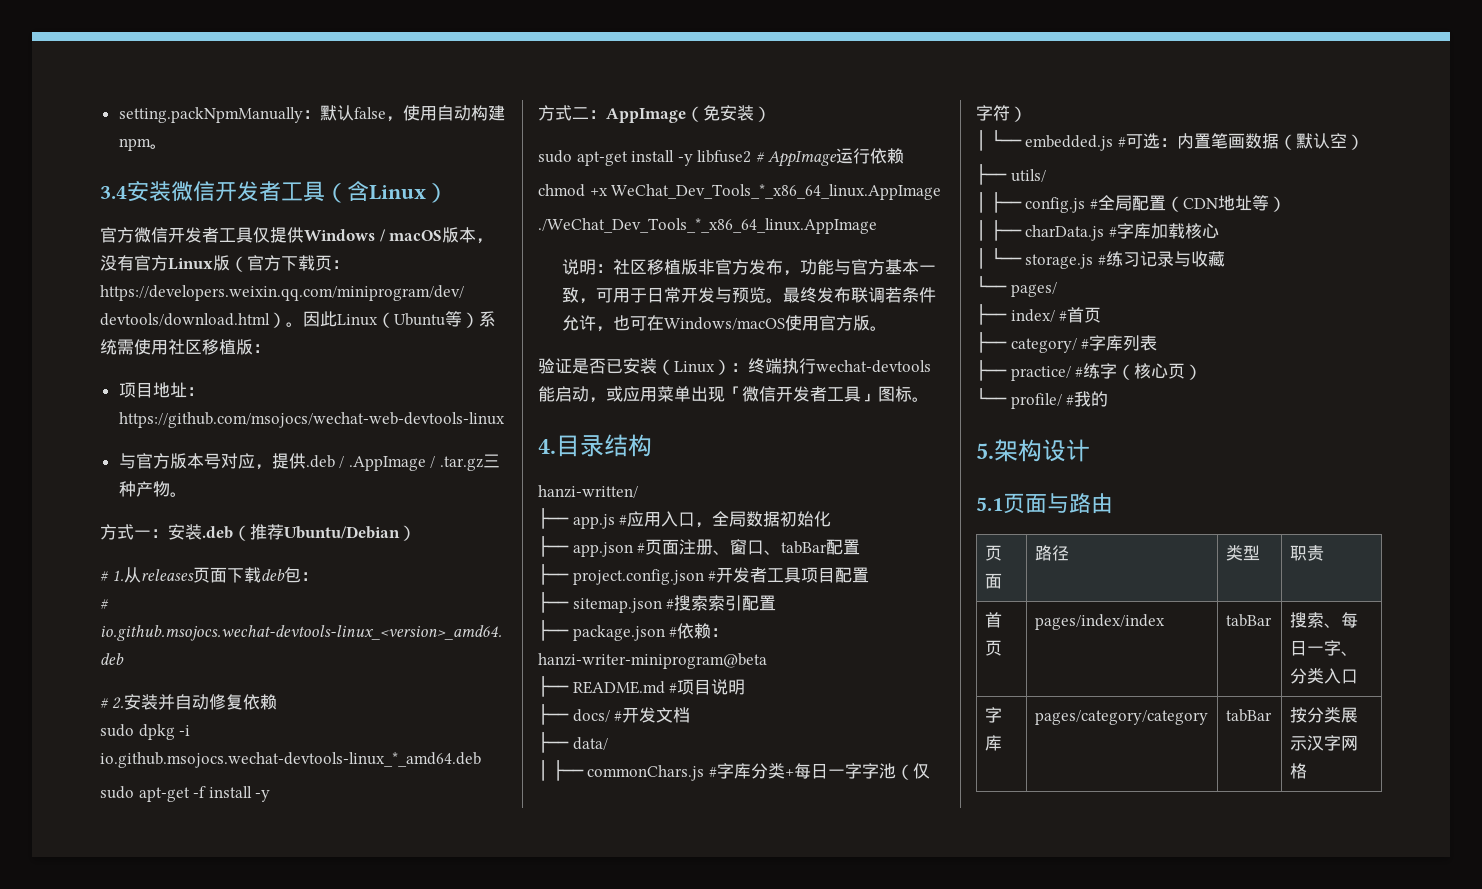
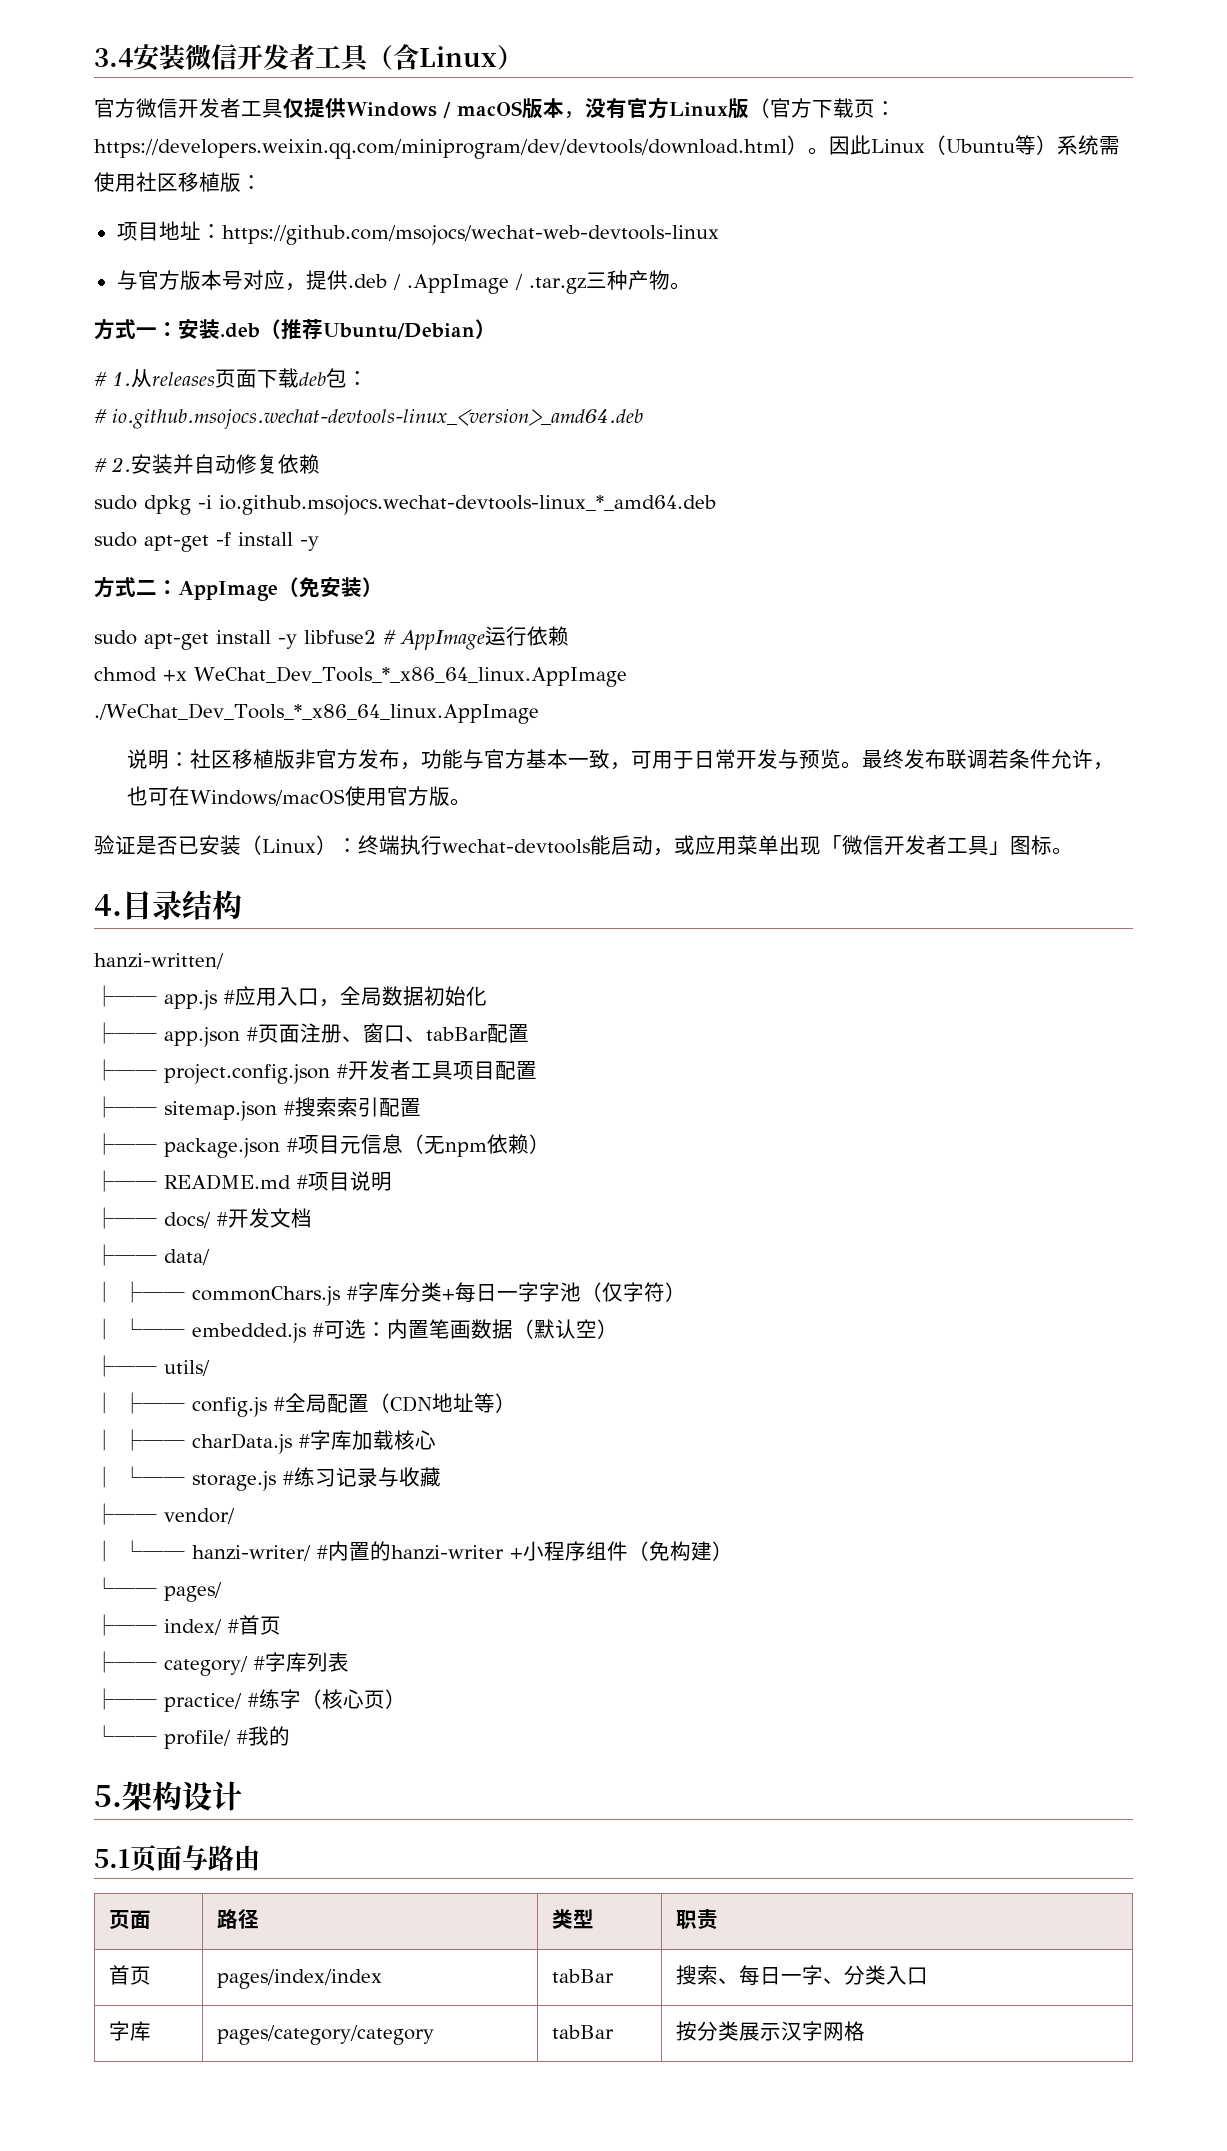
- setting.packNpmManually：默认false，使用自动构建npm。
- ├── package.json #依赖：hanzi-writer-miniprogram@beta
+ ├── package.json #项目元信息（无npm依赖）
+ ├── vendor/
+ │ └── hanzi-writer/ #内置的hanzi-writer +小程序组件（免构建）

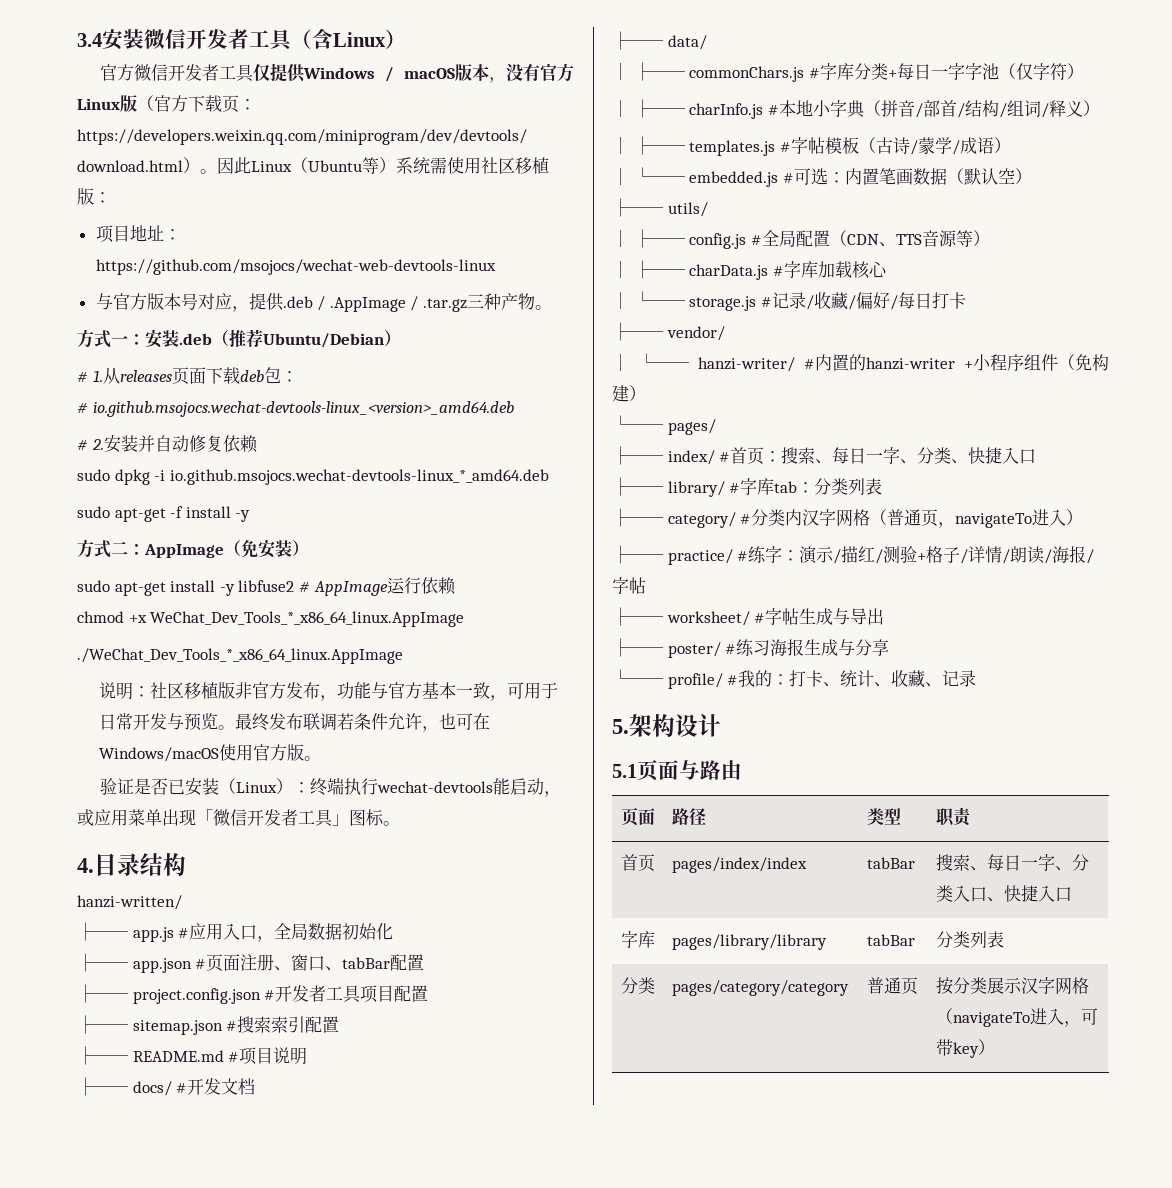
- ├── package.json #项目元信息（无npm依赖）
+ │ ├── charInfo.js #本地小字典（拼音/部首/结构/组词/释义）
+ │ ├── templates.js #字帖模板（古诗/蒙学/成语）
- │ ├── config.js #全局配置（CDN地址等）
+ │ ├── config.js #全局配置（CDN、TTS音源等）
- │ └── storage.js #练习记录与收藏
+ │ └── storage.js #记录/收藏/偏好/每日打卡
- ├── index/ #首页
- ├── category/ #字库列表
- ├── practice/ #练字（核心页）
- └── profile/ #我的
+ ├── index/ #首页：搜索、每日一字、分类、快捷入口
+ ├── library/ #字库tab：分类列表
+ ├── category/ #分类内汉字网格（普通页，navigateTo进入）
+ ├── practice/ #练字：演示/描红/测验+格子/详情/朗读/海报/字帖
+ ├── worksheet/ #字帖生成与导出
+ ├── poster/ #练习海报生成与分享
+ └── profile/ #我的：打卡、统计、收藏、记录
- 首页 | pages/index/index | tabBar | 搜索、每日一字、分类入口
- 字库 | pages/category/category | tabBar | 按分类展示汉字网格
+ 首页 | pages/index/index | tabBar | 搜索、每日一字、分类入口、快捷入口
+ 字库 | pages/library/library | tabBar | 分类列表
+ 分类 | pages/category/category | 普通页 | 按分类展示汉字网格（navigateTo进入，可带key）

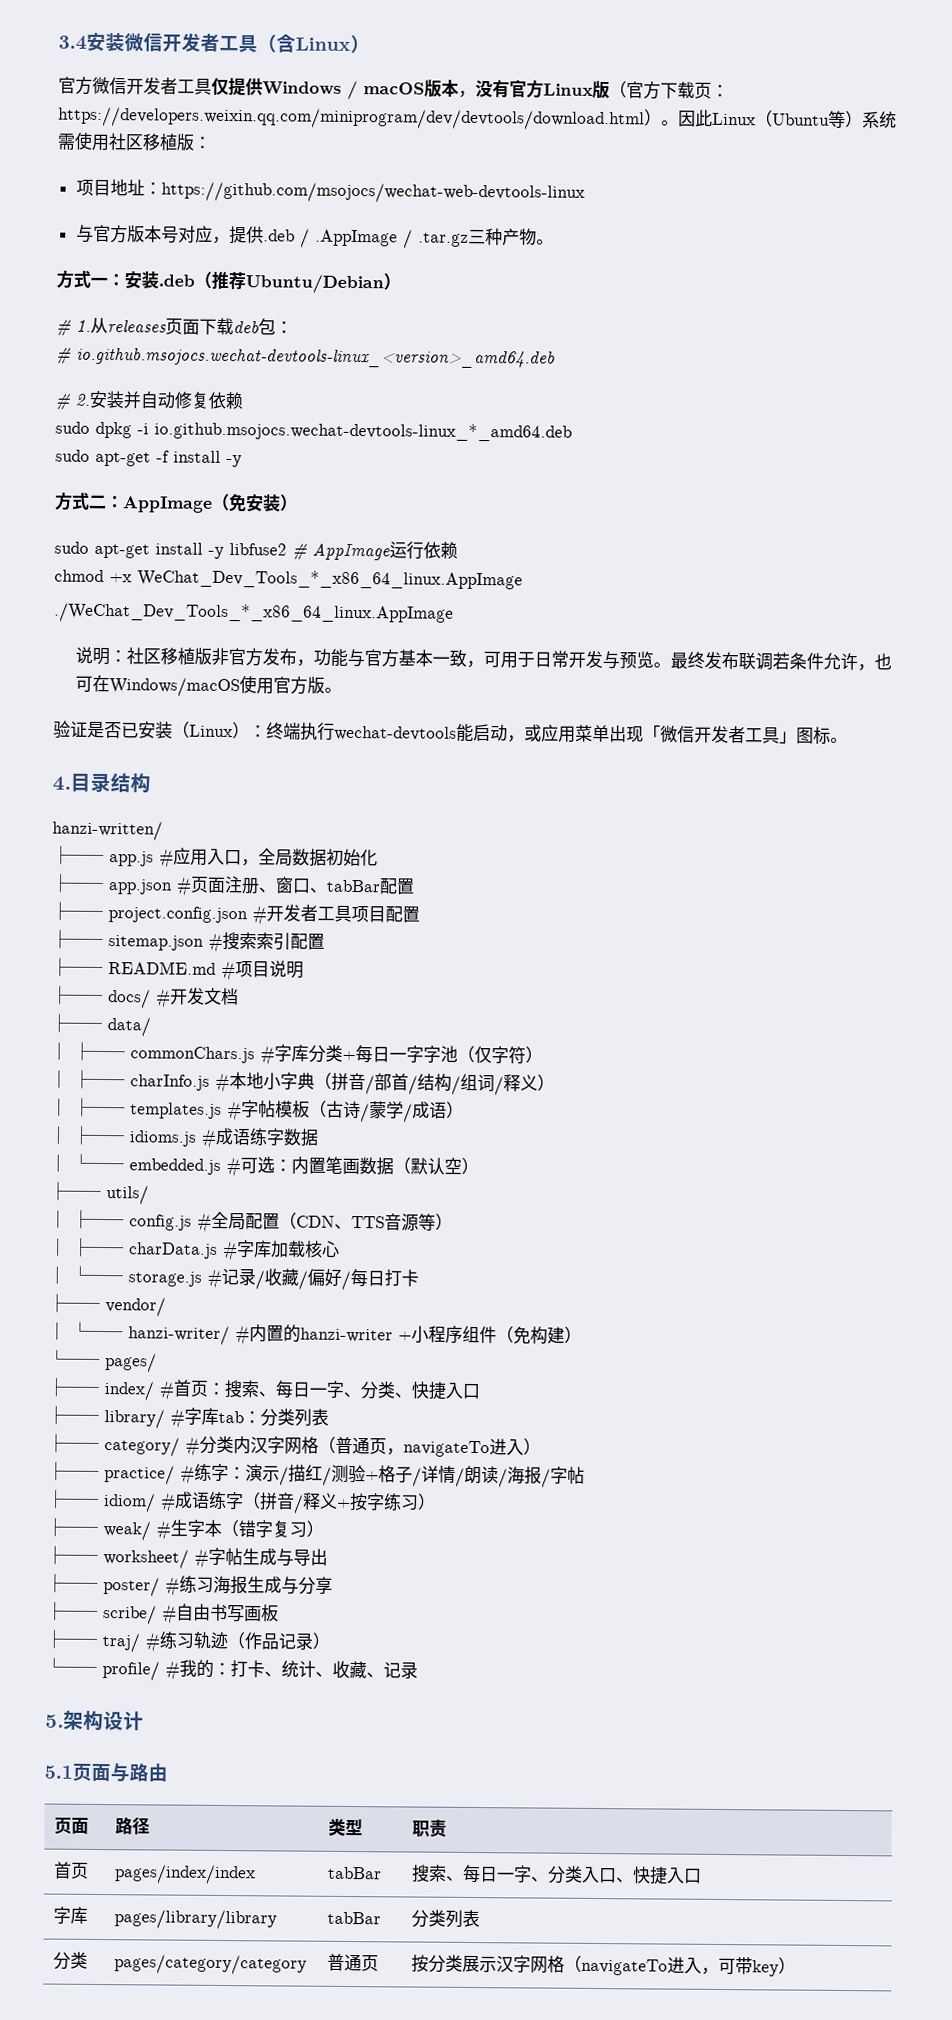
+ │ ├── idioms.js #成语练字数据
+ ├── idiom/ #成语练字（拼音/释义+按字练习）
+ ├── weak/ #生字本（错字复习）
+ ├── scribe/ #自由书写画板
+ ├── traj/ #练习轨迹（作品记录）

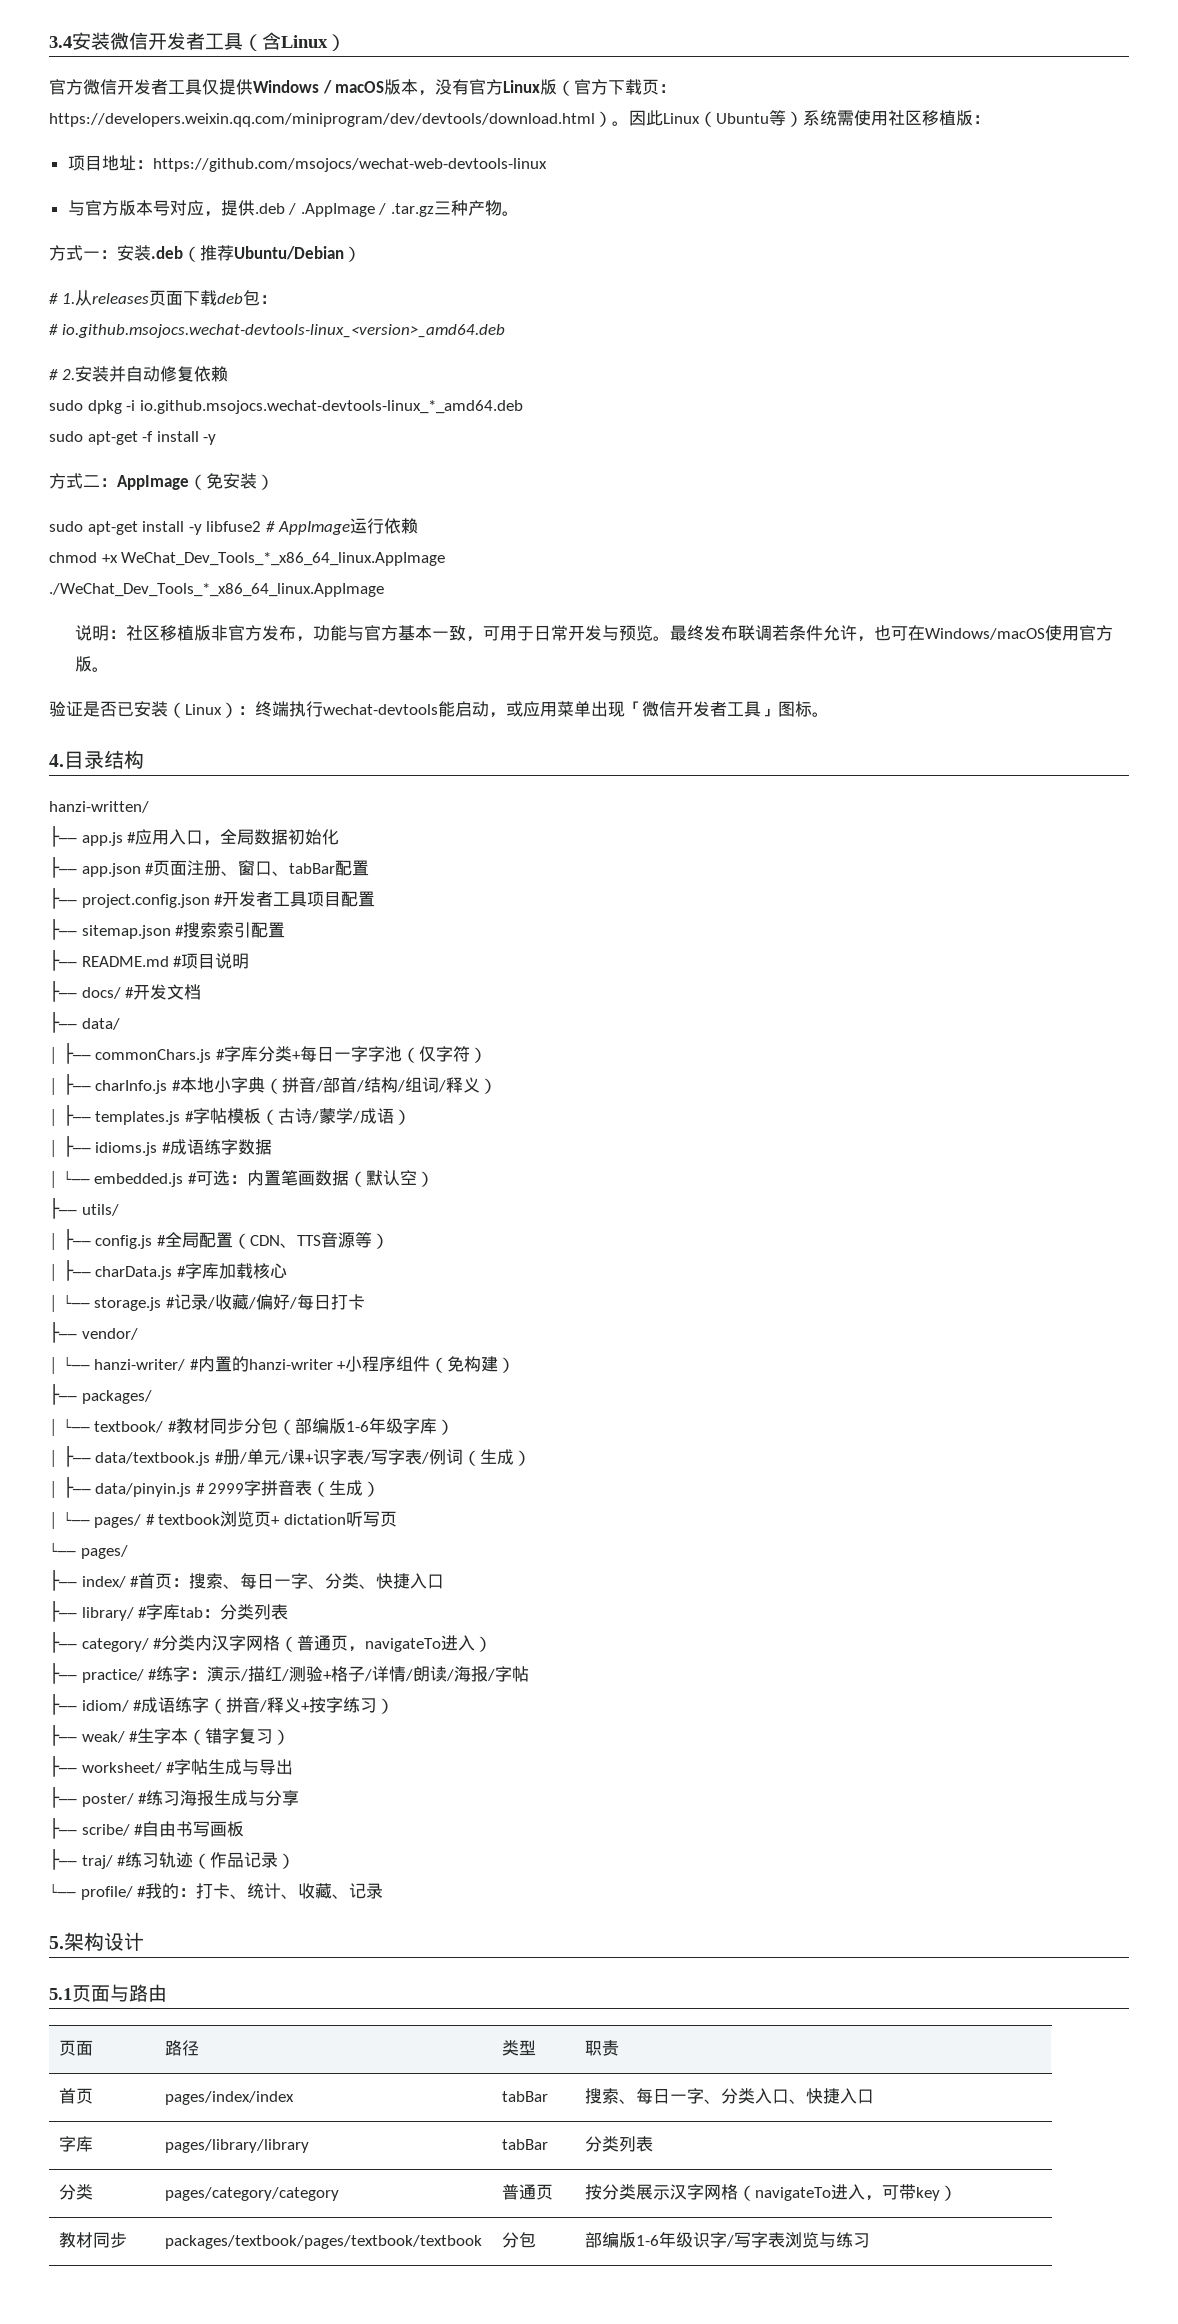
+ ├── packages/
+ │ └── textbook/ #教材同步分包（部编版1-6年级字库）
+ │ ├── data/textbook.js #册/单元/课+识字表/写字表/例词（生成）
+ │ ├── data/pinyin.js # 2999字拼音表（生成）
+ │ └── pages/ # textbook浏览页+ dictation听写页
+ 教材同步 | packages/textbook/pages/textbook/textbook | 分包 | 部编版1-6年级识字/写字表浏览与练习

